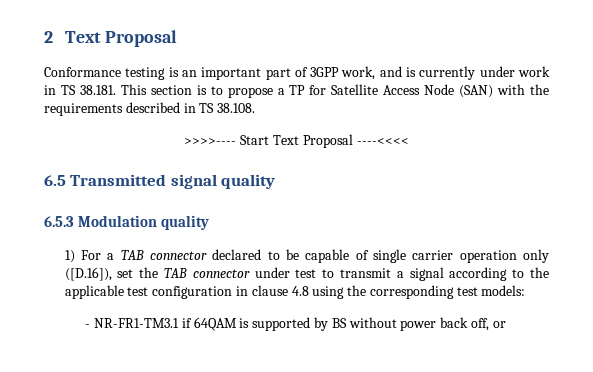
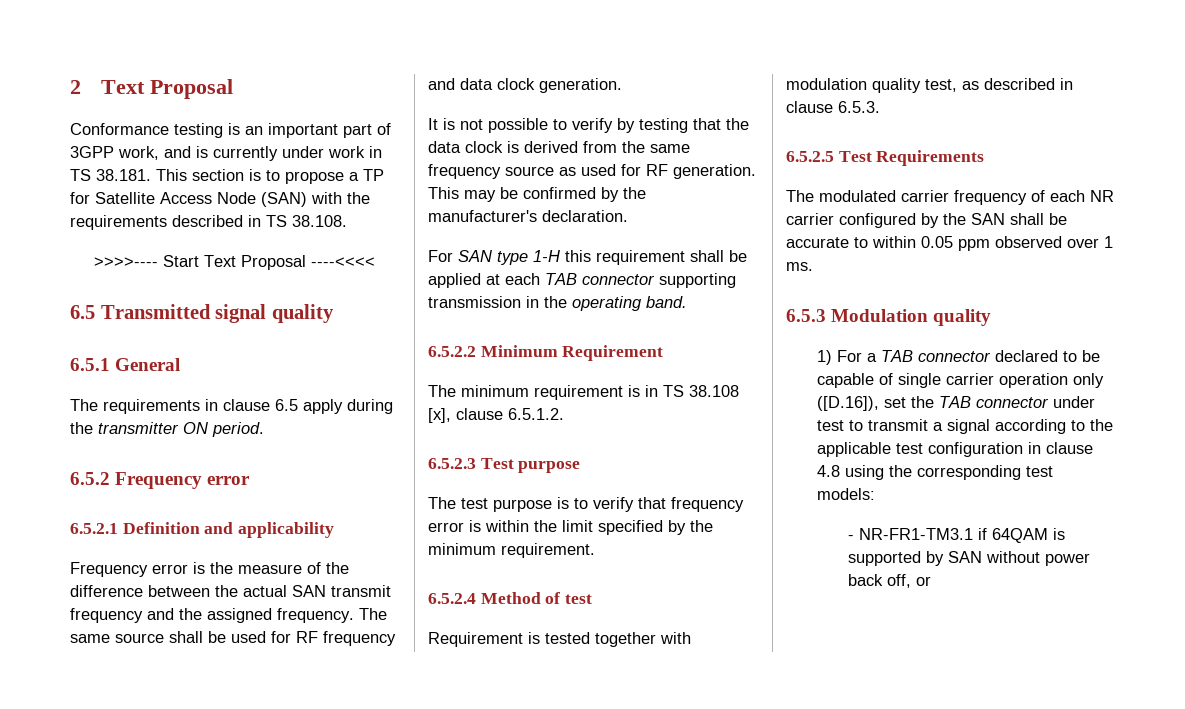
+ 6.5.1 General
+ The requirements in clause 6.5 apply during the transmitter ON period.
+ 6.5.2 Frequency error
+ 6.5.2.1 Definition and applicability
+ Frequency error is the measure of the difference between the actual SAN transmit frequency and the assigned frequency. The same source shall be used for RF frequency and data clock generation.
+ It is not possible to verify by testing that the data clock is derived from the same frequency source as used for RF generation. This may be confirmed by the manufacturer's declaration.
+ For SAN type 1-H this requirement shall be applied at each TAB connector supporting transmission in the operating band.
+ 6.5.2.2 Minimum Requirement
+ The minimum requirement is in TS 38.108 [x], clause 6.5.1.2.
+ 6.5.2.3 Test purpose
+ The test purpose is to verify that frequency error is within the limit specified by the minimum requirement.
+ 6.5.2.4 Method of test
+ Requirement is tested together with modulation quality test, as described in clause 6.5.3.
+ 6.5.2.5 Test Requirements
+ The modulated carrier frequency of each NR carrier configured by the SAN shall be accurate to within 0.05 ppm observed over 1 ms.
- - NR-FR1-TM3.1 if 64QAM is supported by BS without power back off, or
+ - NR-FR1-TM3.1 if 64QAM is supported by SAN without power back off, or

